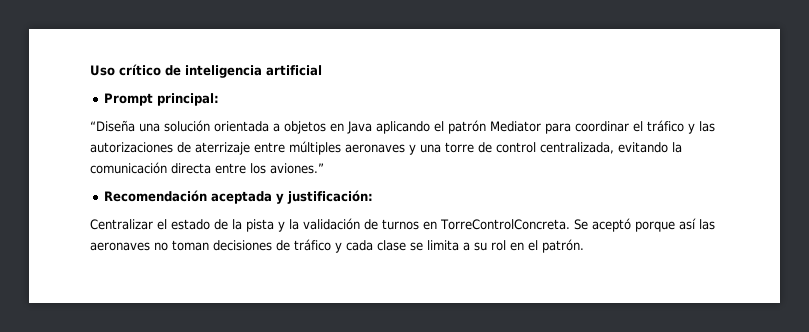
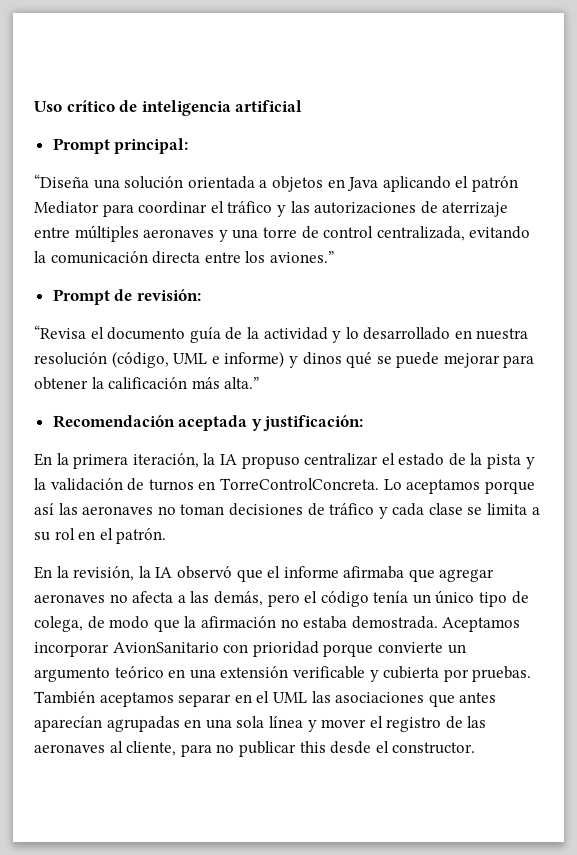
+ Prompt de revisión:
+ “Revisa el documento guía de la actividad y lo desarrollado en nuestra resolución (código, UML e informe) y dinos qué se puede mejorar para obtener la calificación más alta.”
  Recomendación aceptada y justificación:
- Centralizar el estado de la pista y la validación de turnos en TorreControlConcreta.
+ En la primera iteración, la IA propuso centralizar el estado de la pista y la validación de turnos en TorreControlConcreta.
- Se aceptó porque así las aeronaves no toman decisiones de tráfico y cada clase se limita a su rol en el patrón.
+ Lo aceptamos porque así las aeronaves no toman decisiones de tráfico y cada clase se limita a su rol en el patrón.
+ En la revisión, la IA observó que el informe afirmaba que agregar aeronaves no afecta a las demás, pero el código tenía un único tipo de colega, de modo que la afirmación no estaba demostrada. Aceptamos incorporar AvionSanitario con prioridad porque convierte un argumento teórico en una extensión verificable y cubierta por pruebas. También aceptamos separar en el UML las asociaciones que antes aparecían agrupadas en una sola línea y mover el registro de las aeronaves al cliente, para no publicar this desde el constructor.

